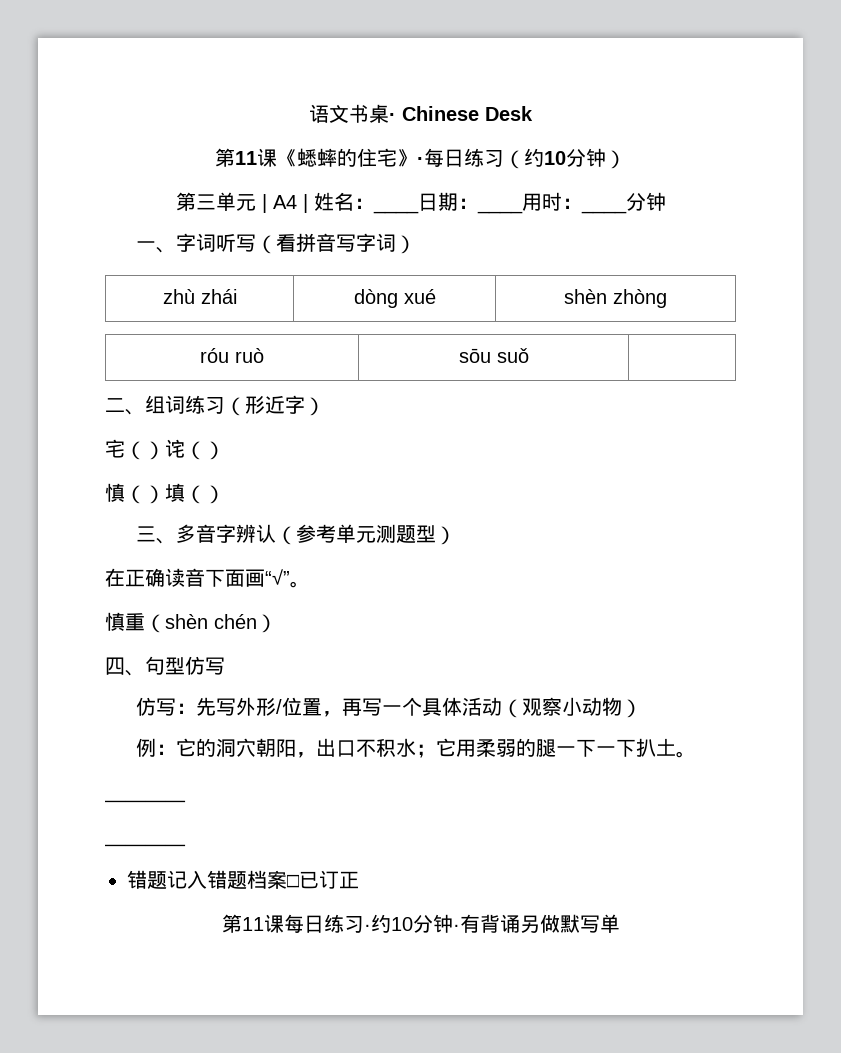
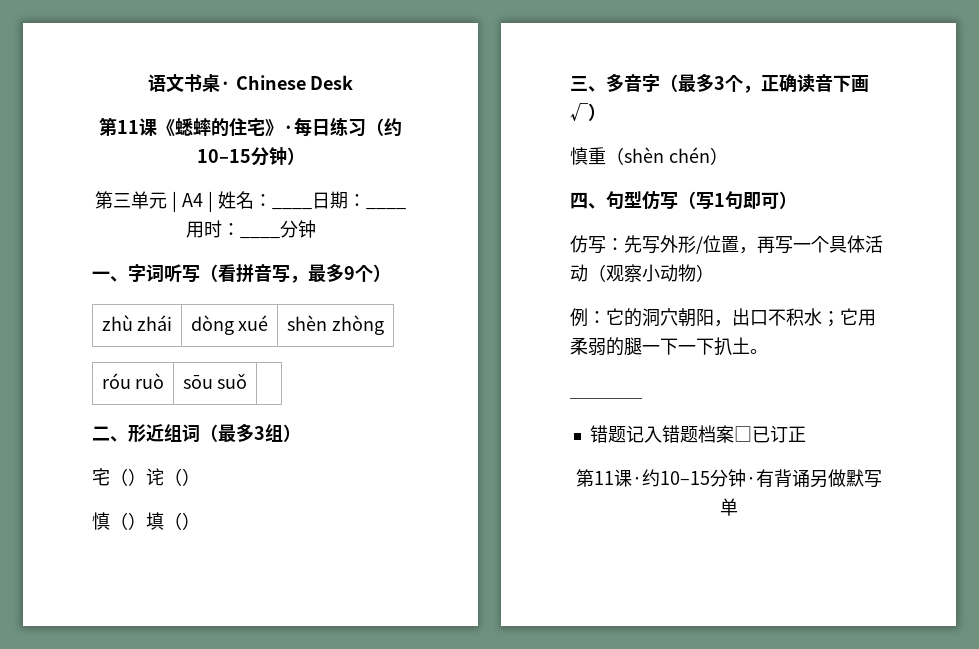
- 第11课《蟋蟀的住宅》·每日练习（约10分钟）
+ 第11课《蟋蟀的住宅》·每日练习（约10–15分钟）
- 一、字词听写（看拼音写字词）
+ 一、字词听写（看拼音写，最多9个）
- 二、组词练习（形近字）
+ 二、形近组词（最多3组）
- 三、多音字辨认（参考单元测题型）
- 在正确读音下面画“√”。
+ 三、多音字（最多3个，正确读音下画√）
- 四、句型仿写
+ 四、句型仿写（写1句即可）
  例：它的洞穴朝阳，出口不积水；它用柔弱的腿一下一下扒土。
- ＿＿＿＿
- 第11课每日练习·约10分钟·有背诵另做默写单
+ 第11课·约10–15分钟·有背诵另做默写单

